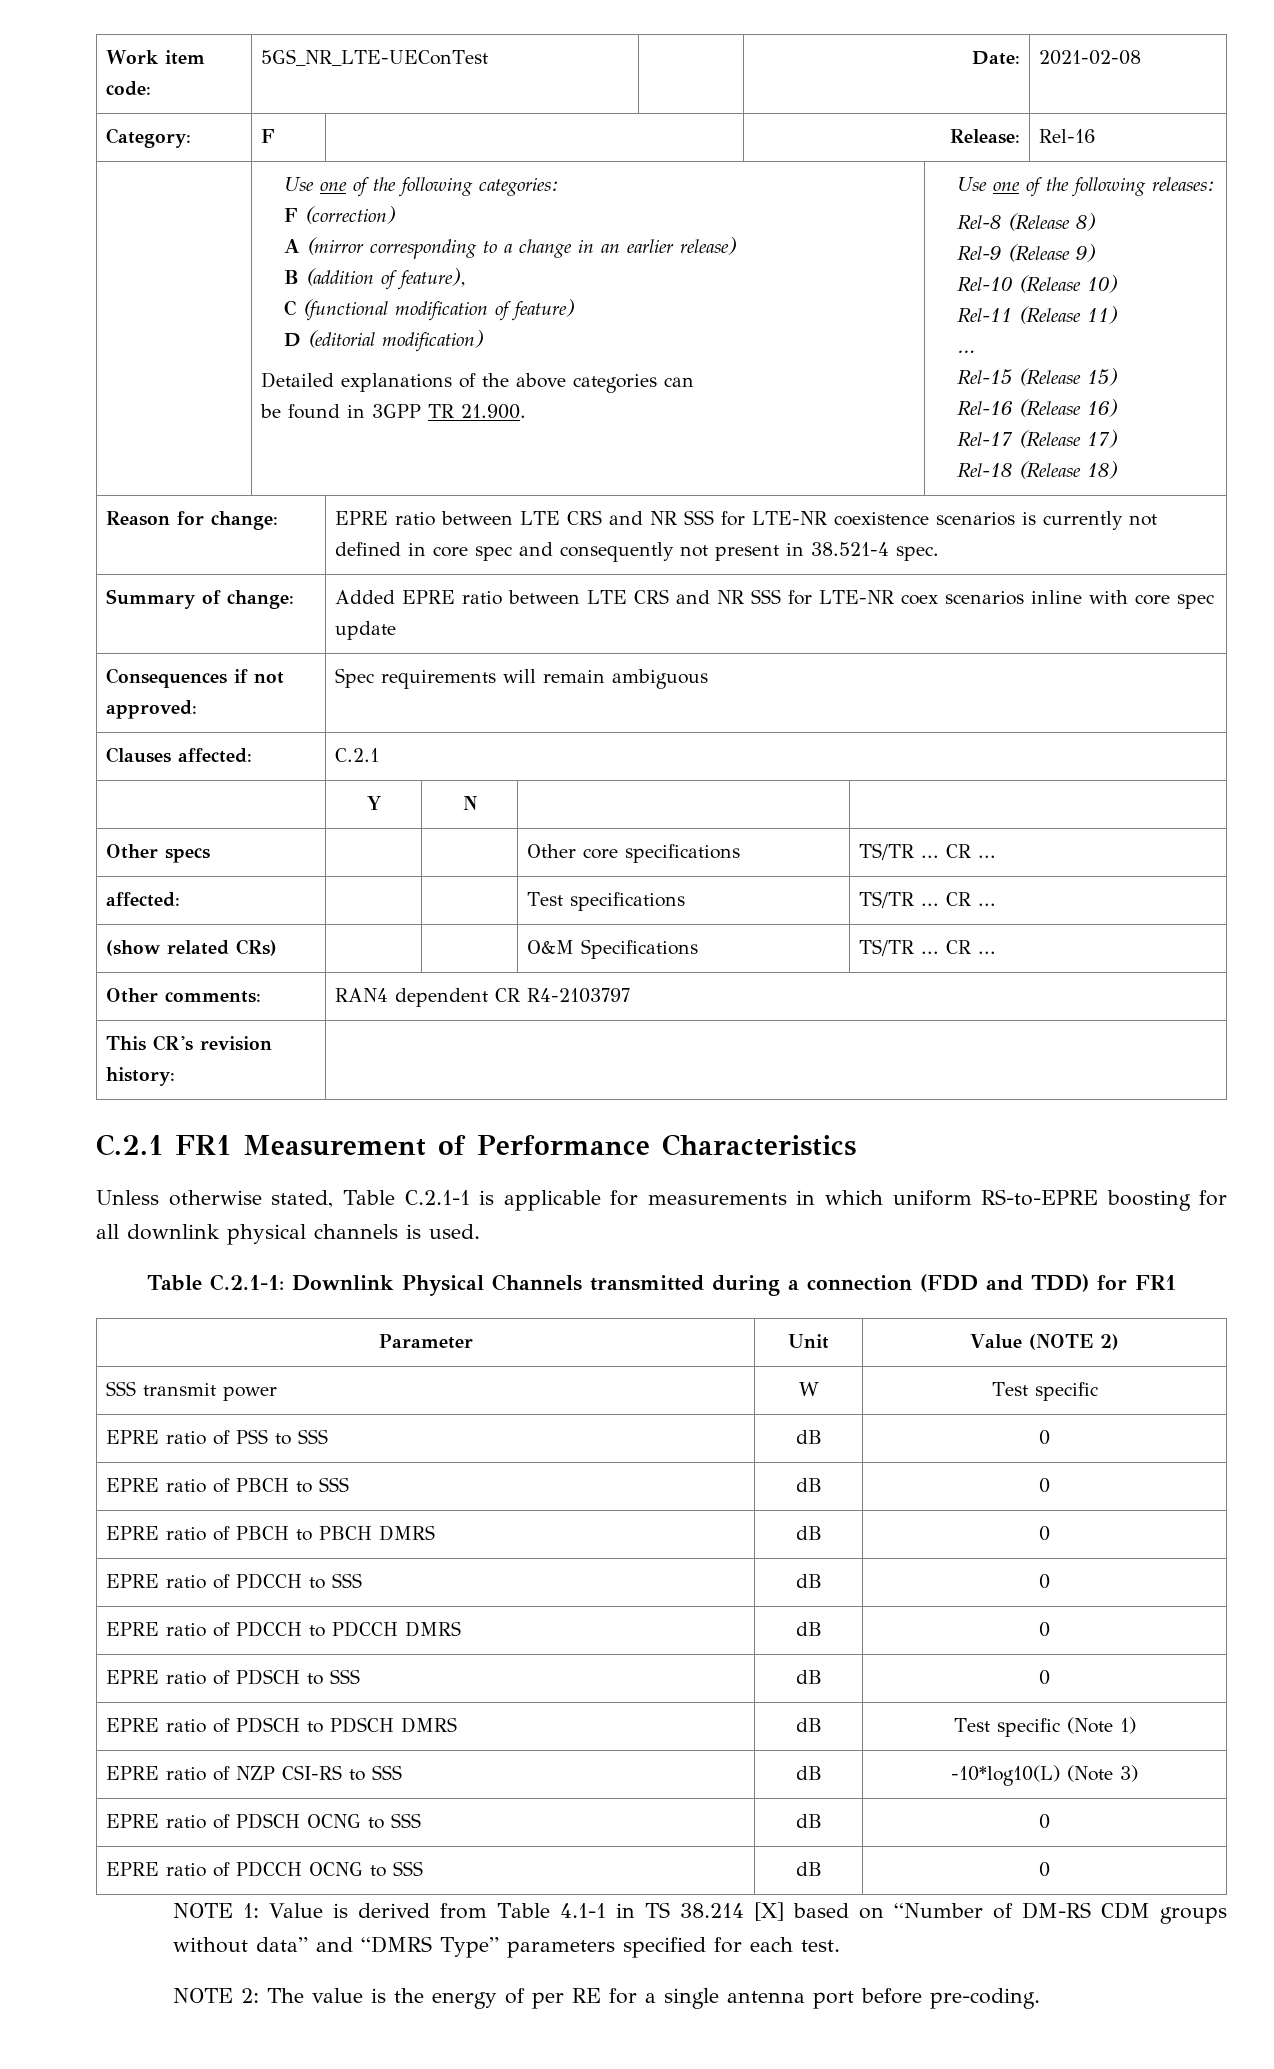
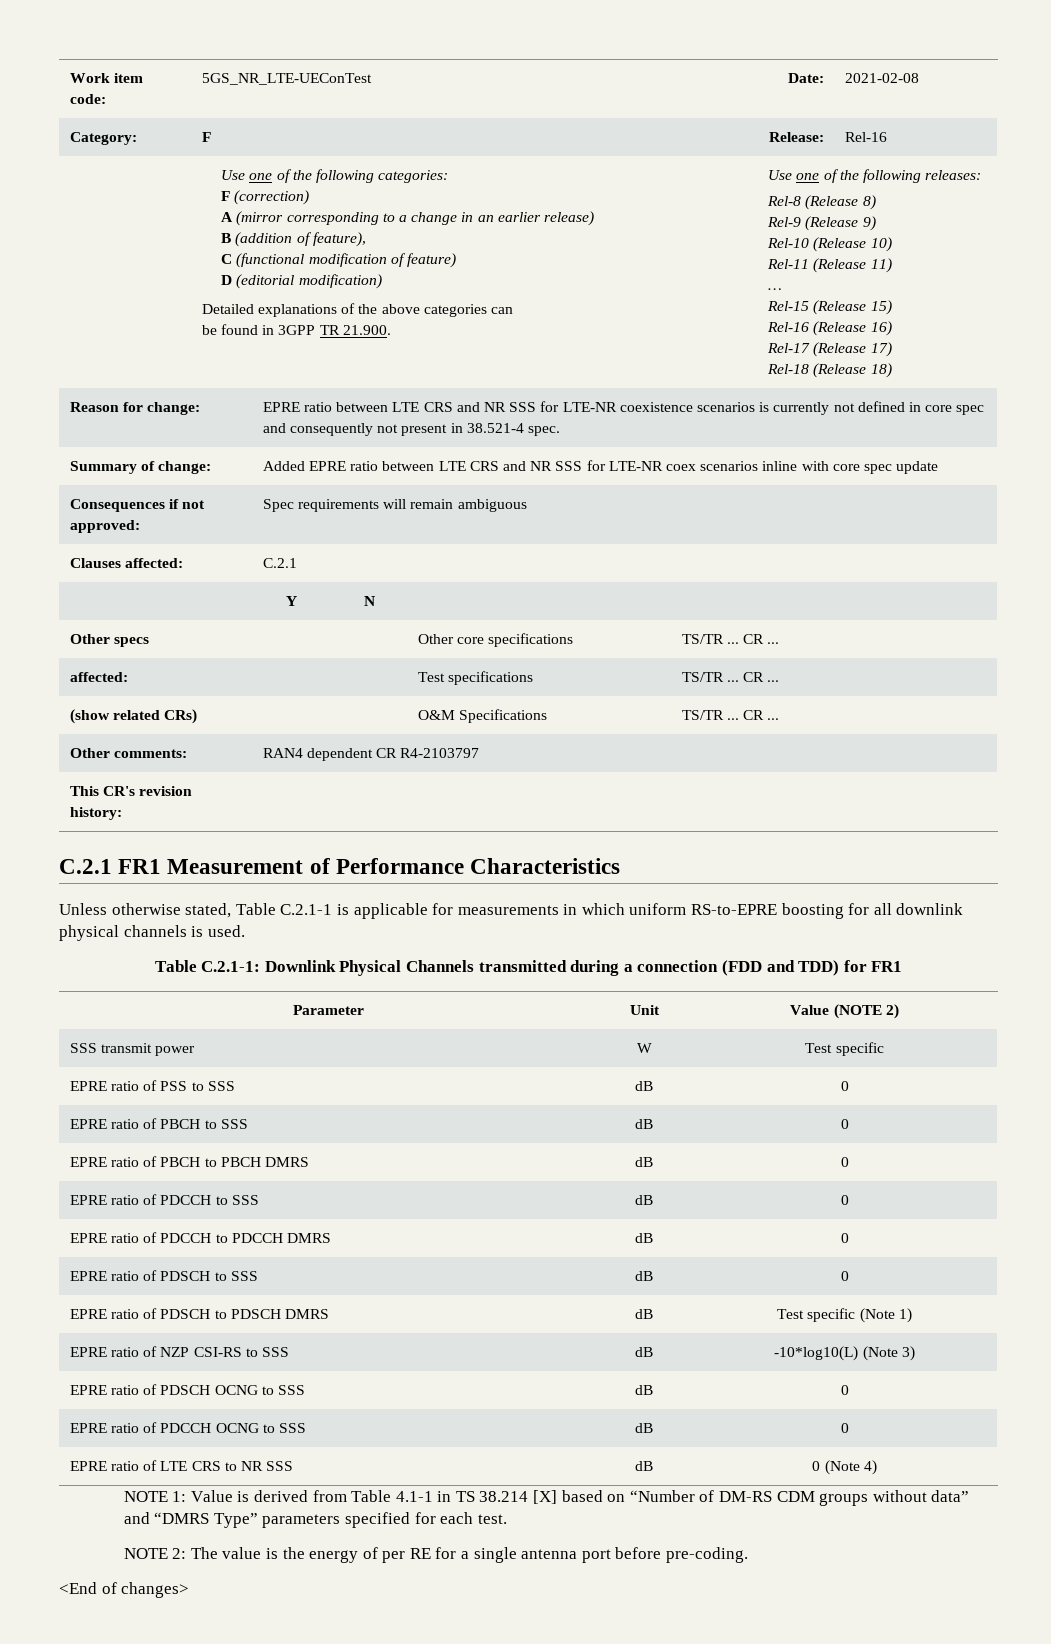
+ EPRE ratio of LTE CRS to NR SSS | dB | 0 (Note 4)
+ <End of changes>

